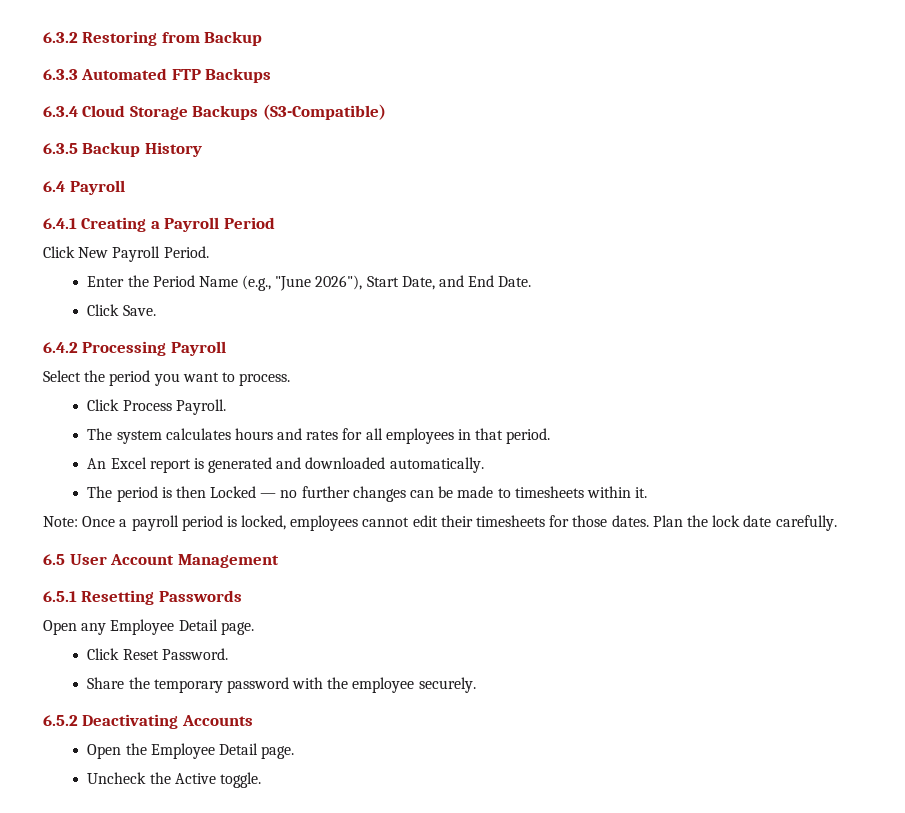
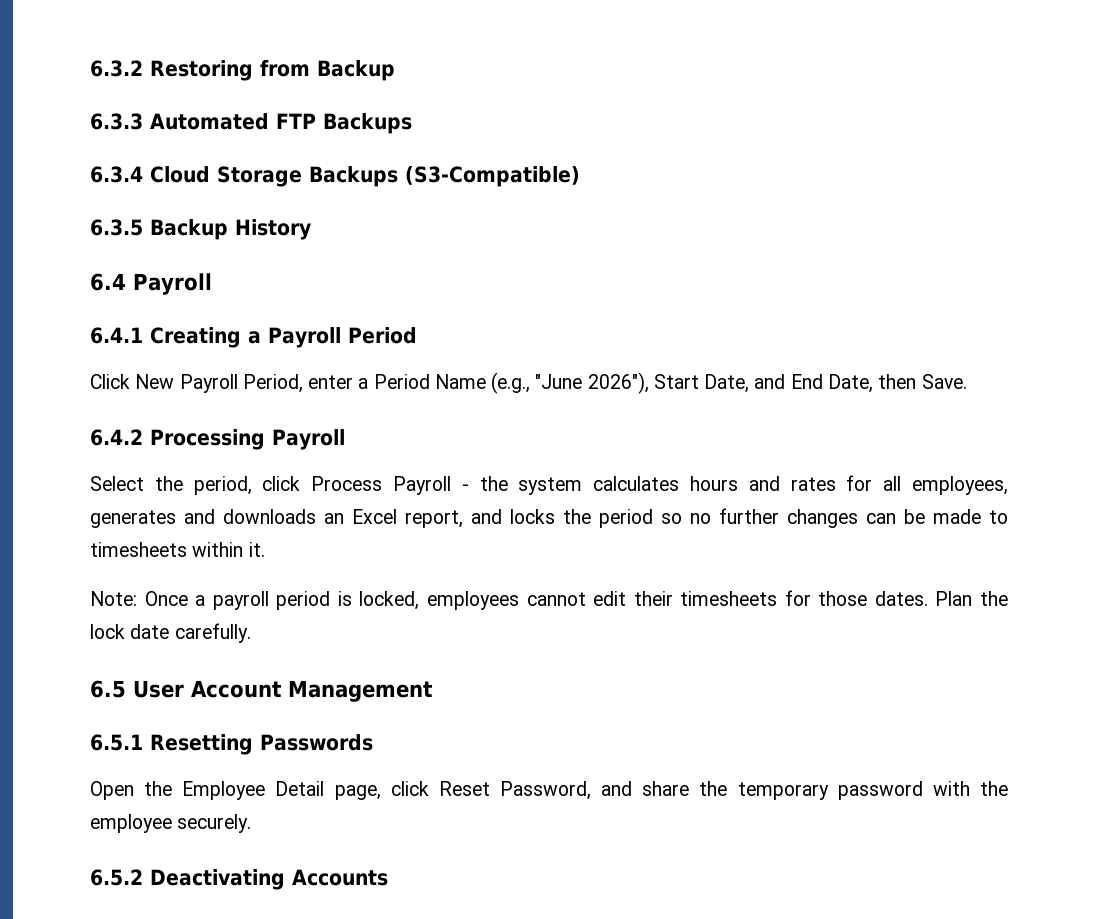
- Click New Payroll Period.
- Enter the Period Name (e.g., "June 2026"), Start Date, and End Date.
- Click Save.
+ Click New Payroll Period, enter a Period Name (e.g., "June 2026"), Start Date, and End Date, then Save.
- Select the period you want to process.
- Click Process Payroll.
- The system calculates hours and rates for all employees in that period.
- An Excel report is generated and downloaded automatically.
- The period is then Locked — no further changes can be made to timesheets within it.
+ Select the period, click Process Payroll - the system calculates hours and rates for all employees, generates and downloads an Excel report, and locks the period so no further changes can be made to timesheets within it.
- Open any Employee Detail page.
- Click Reset Password.
- Share the temporary password with the employee securely.
+ Open the Employee Detail page, click Reset Password, and share the temporary password with the employee securely.
- Open the Employee Detail page.
- Uncheck the Active toggle.

